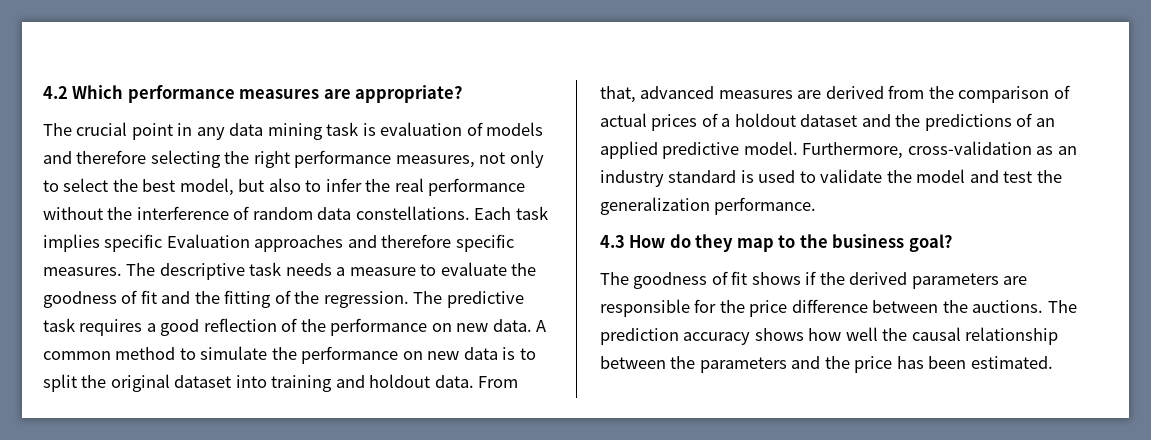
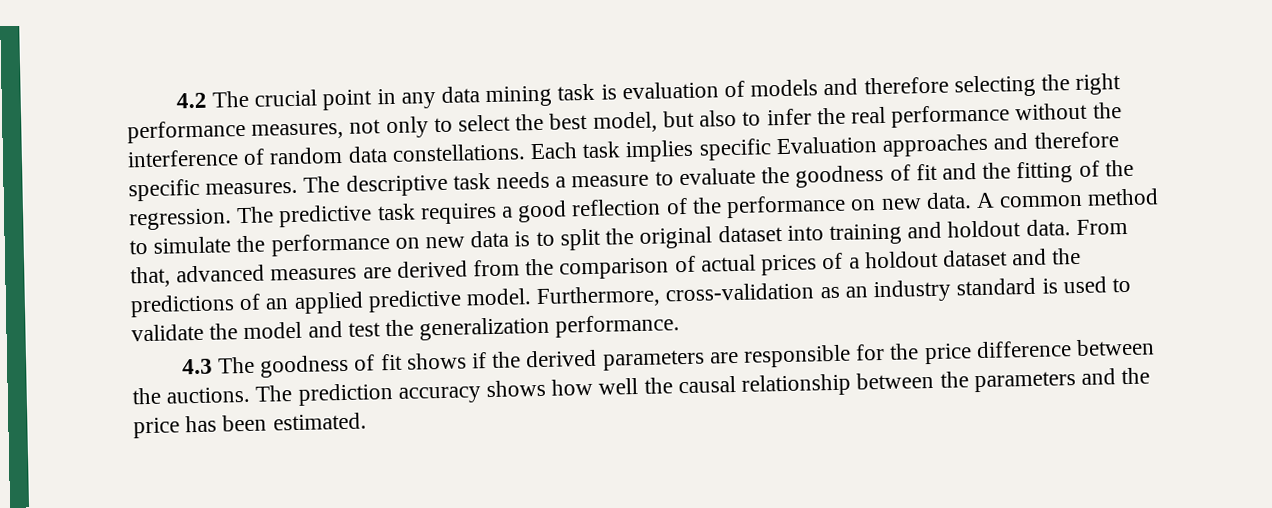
- 4.2 Which performance measures are appropriate?
- The crucial point in any data mining task is evaluation of models and therefore selecting the right performance measures, not only to select the best model, but also to infer the real performance without the interference of random data constellations.
+ 4.2 The crucial point in any data mining task is evaluation of models and therefore selecting the right performance measures, not only to select the best model, but also to infer the real performance without the interference of random data constellations.
- 4.3 How do they map to the business goal?
- The goodness of fit shows if the derived parameters are responsible for the price difference between the auctions.
+ 4.3 The goodness of fit shows if the derived parameters are responsible for the price difference between the auctions.

